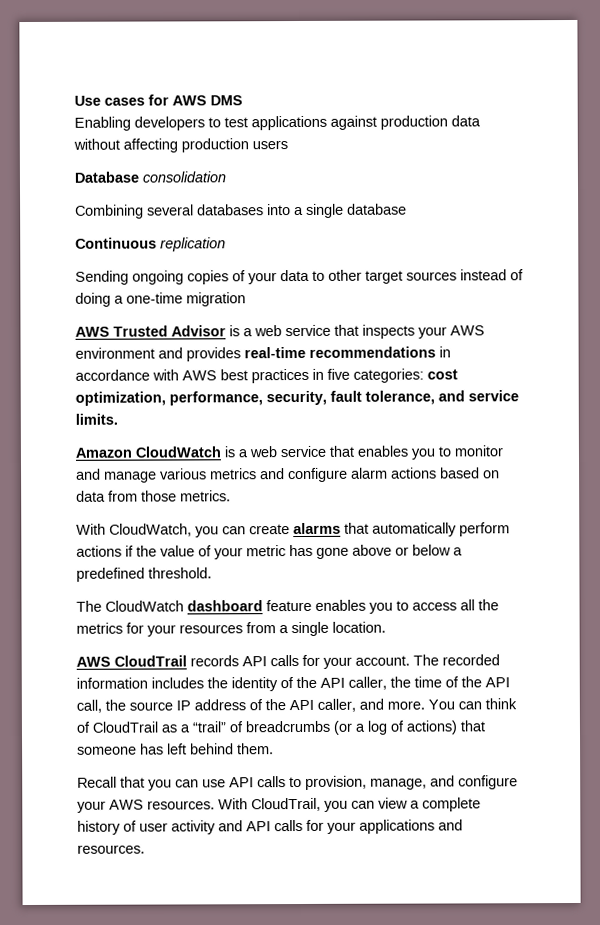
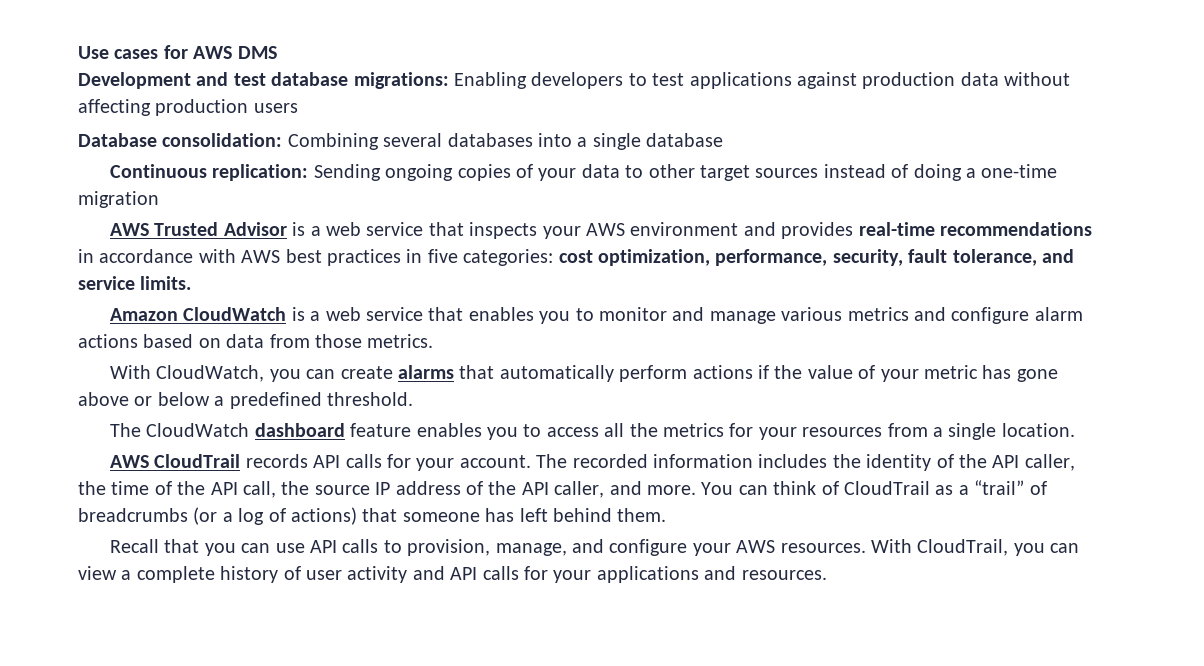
- Enabling developers to test applications against production data without affecting production users
+ Development and test database migrations: Enabling developers to test applications against production data without affecting production users
- Database consolidation
- Combining several databases into a single database
+ Database consolidation: Combining several databases into a single database
- Continuous replication
- Sending ongoing copies of your data to other target sources instead of doing a one-time migration
+ Continuous replication: Sending ongoing copies of your data to other target sources instead of doing a one-time migration

